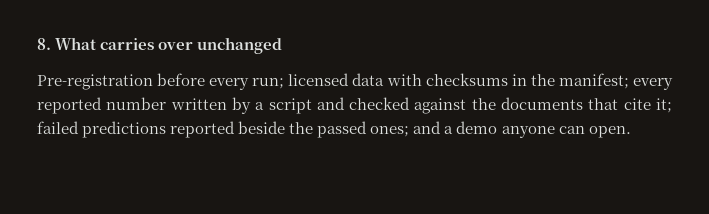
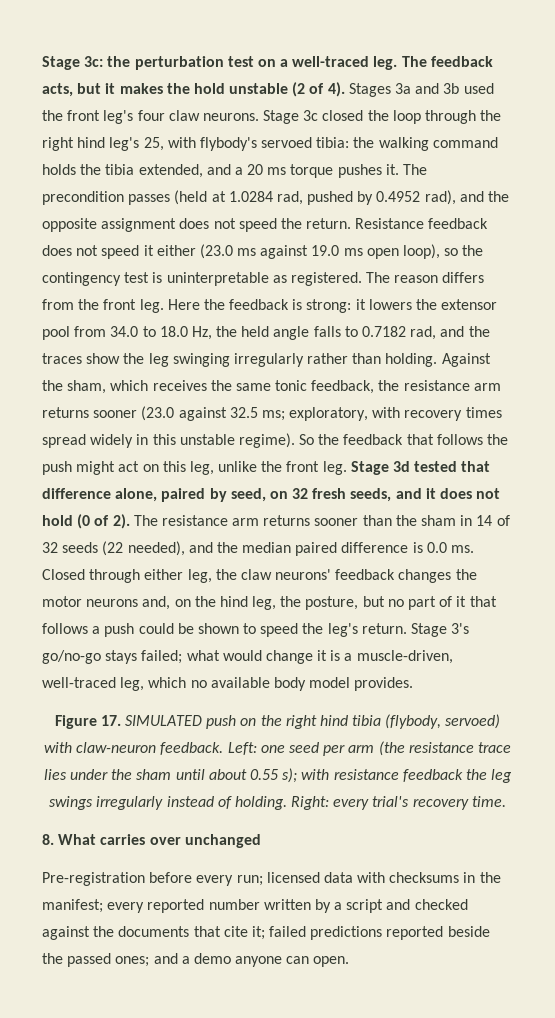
+ Stage 3c: the perturbation test on a well-traced leg. The feedback acts, but it makes the hold unstable (2 of 4). Stages 3a and 3b used the front leg's four claw neurons. Stage 3c closed the loop through the right hind leg's 25, with flybody's servoed tibia: the walking command holds the tibia extended, and a 20 ms torque pushes it. The precondition passes (held at 1.0284 rad, pushed by 0.4952 rad), and the opposite assignment does not speed the return. Resistance feedback does not speed it either (23.0 ms against 19.0 ms open loop), so the contingency test is uninterpretable as registered. The reason differs from the front leg. Here the feedback is strong: it lowers the extensor pool from 34.0 to 18.0 Hz, the held angle falls to 0.7182 rad, and the traces show the leg swinging irregularly rather than holding. Against the sham, which receives the same tonic feedback, the resistance arm returns sooner (23.0 against 32.5 ms; exploratory, with recovery times spread widely in this unstable regime). So the feedback that follows the push might act on this leg, unlike the front leg. Stage 3d tested that difference alone, paired by seed, on 32 fresh seeds, and it does not hold (0 of 2). The resistance arm returns sooner than the sham in 14 of 32 seeds (22 needed), and the median paired difference is 0.0 ms. Closed through either leg, the claw neurons' feedback changes the motor neurons and, on the hind leg, the posture, but no part of it that follows a push could be shown to speed the leg's return. Stage 3's go/no-go stays failed; what would change it is a muscle-driven, well-traced leg, which no available body model provides.
+ Figure 17. SIMULATED push on the right hind tibia (flybody, servoed) with claw-neuron feedback. Left: one seed per arm (the resistance trace lies under the sham until about 0.55 s); with resistance feedback the leg swings irregularly instead of holding. Right: every trial's recovery time.

